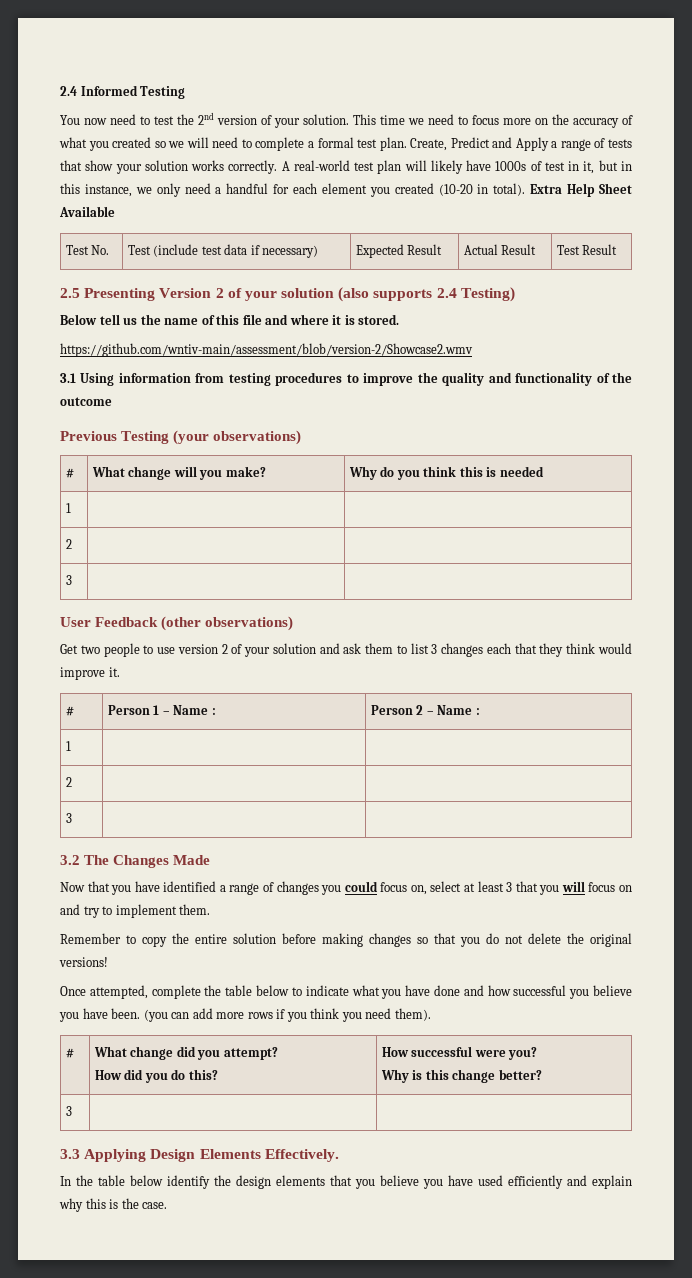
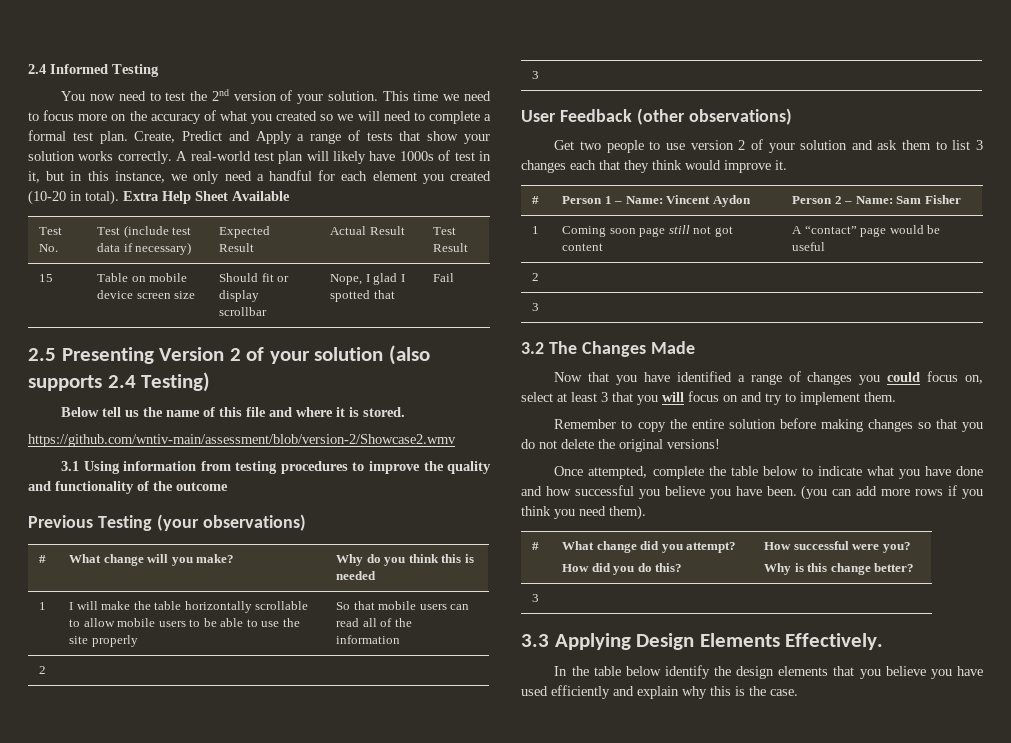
+ 15 | Table on mobile device screen size | Should fit or display scrollbar | Nope, I glad I spotted that | Fail
  # | What change will you make? | Why do you think this is needed
- 1 | |
+ 1 | I will make the table horizontally scrollable to allow mobile users to be able to use the site properly | So that mobile users can read all of the information
- # | Person 1 – Name : | Person 2 – Name :
- 1 | |
+ # | Person 1 – Name: Vincent Aydon | Person 2 – Name: Sam Fisher
+ 1 | Coming soon page still not got content | A “contact” page would be useful

